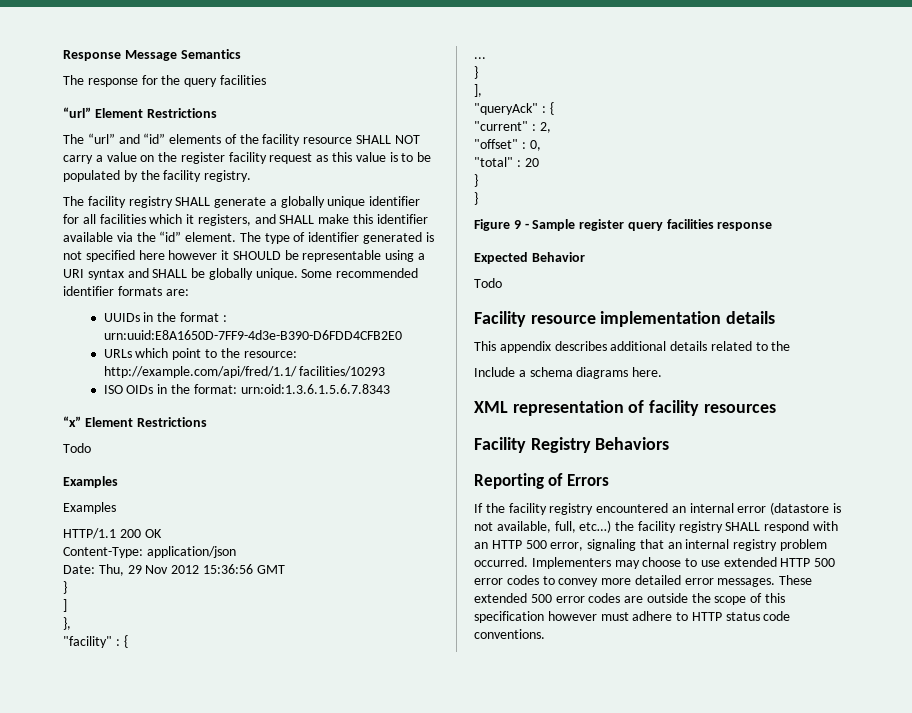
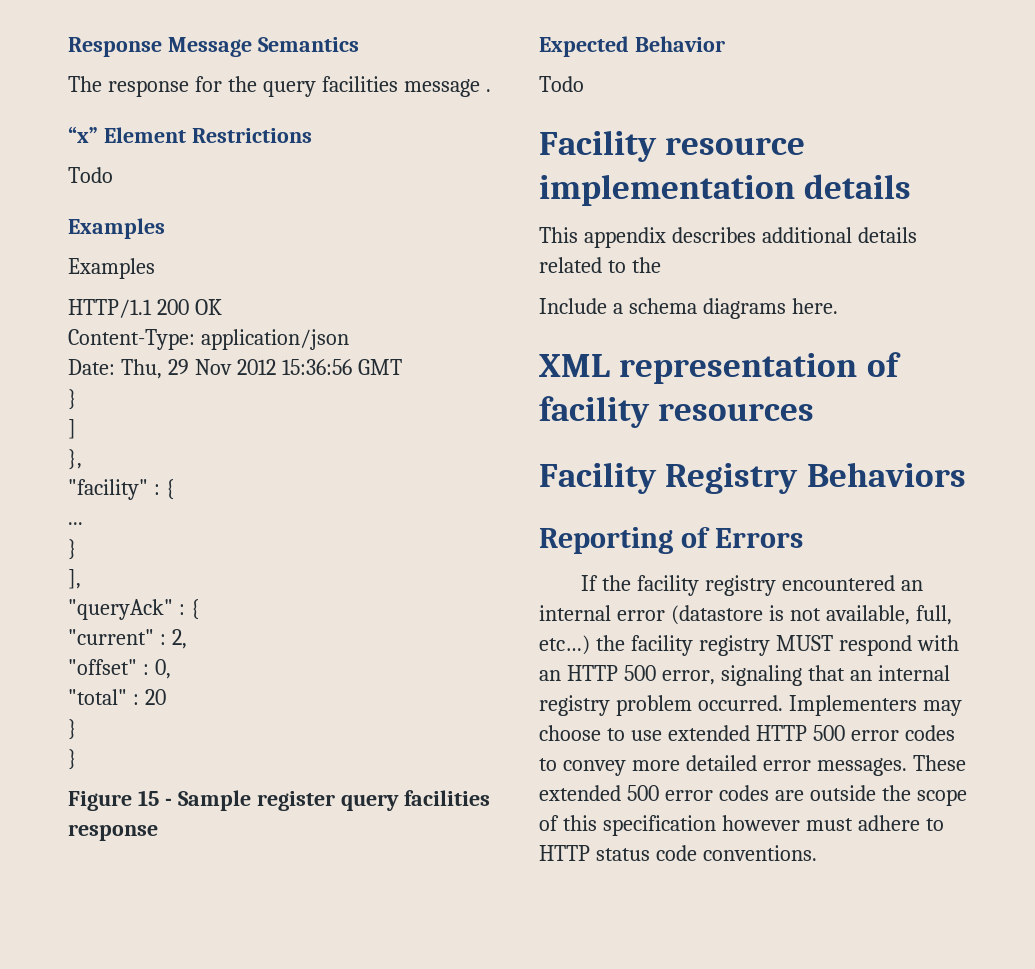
- The response for the query facilities
- “url” Element Restrictions
- The “url” and “id” elements of the facility resource SHALL NOT carry a value on the register facility request as this value is to be populated by the facility registry.
- The facility registry SHALL generate a globally unique identifier for all facilities which it registers, and SHALL make this identifier available via the “id” element. The type of identifier generated is not specified here however it SHOULD be representable using a URI syntax and SHALL be globally unique. Some recommended identifier formats are:
- UUIDs in the format : urn:uuid:E8A1650D-7FF9-4d3e-B390-D6FDD4CFB2E0
- URLs which point to the resource: http://example.com/api/fred/1.1/ facilities/10293
- ISO OIDs in the format: urn:oid:1.3.6.1.5.6.7.8343
+ The response for the query facilities message .
- Figure 9 - Sample register query facilities response
+ Figure 15 - Sample register query facilities response
- If the facility registry encountered an internal error (datastore is not available, full, etc…) the facility registry SHALL respond with an HTTP 500 error, signaling that an internal registry problem occurred.
+ If the facility registry encountered an internal error (datastore is not available, full, etc…) the facility registry MUST respond with an HTTP 500 error, signaling that an internal registry problem occurred.

